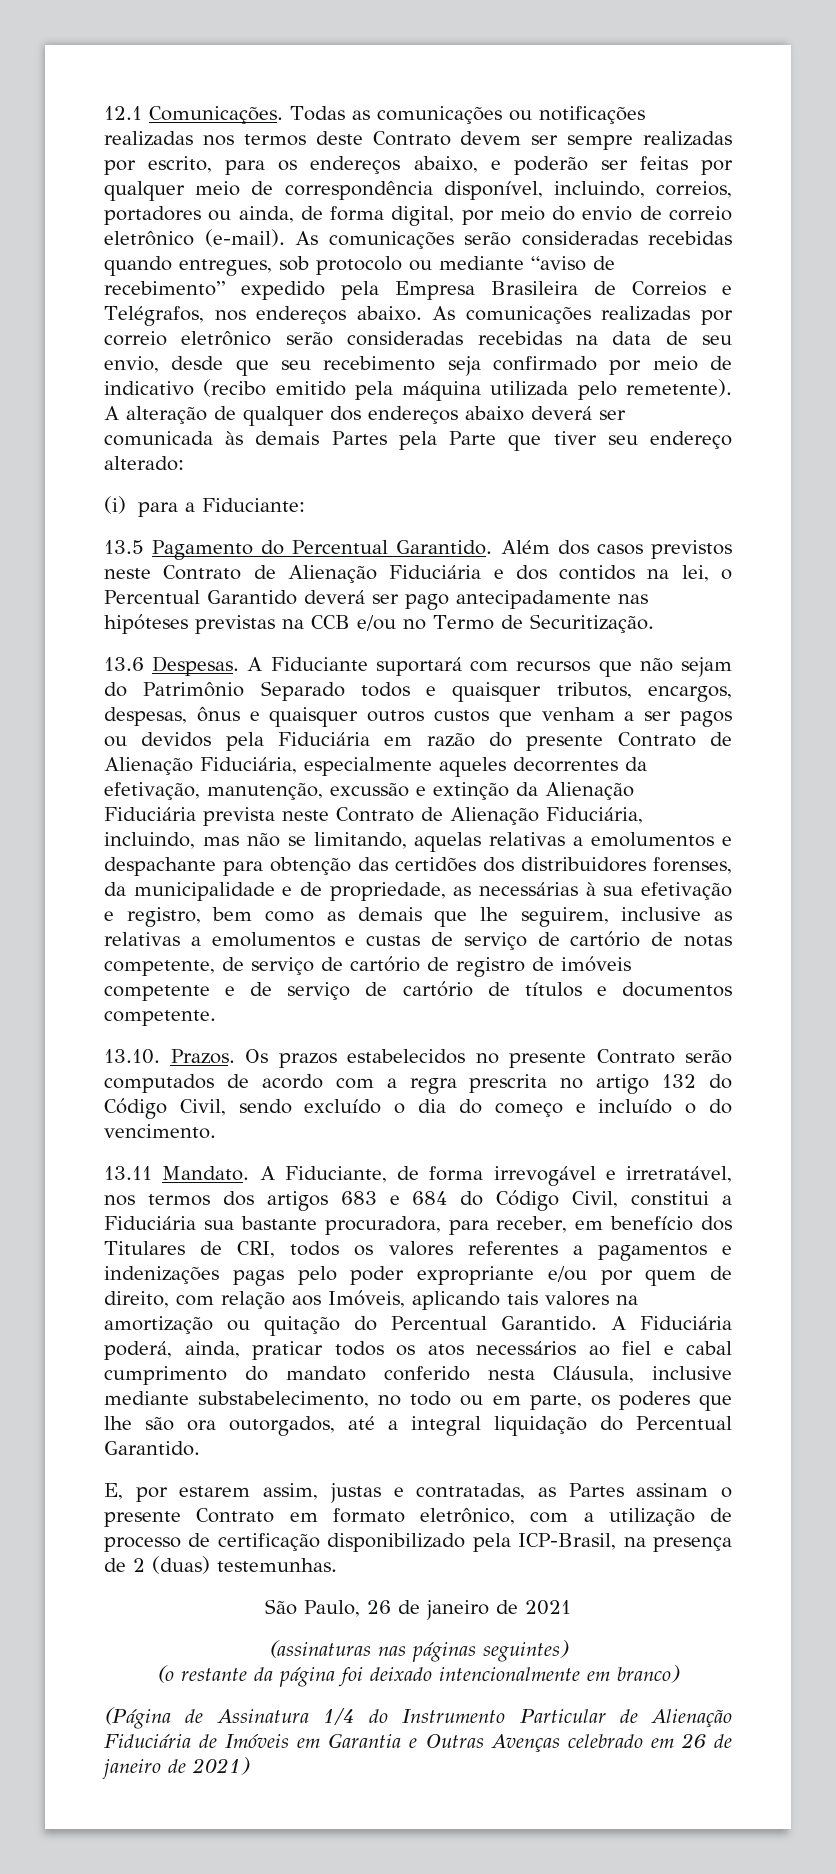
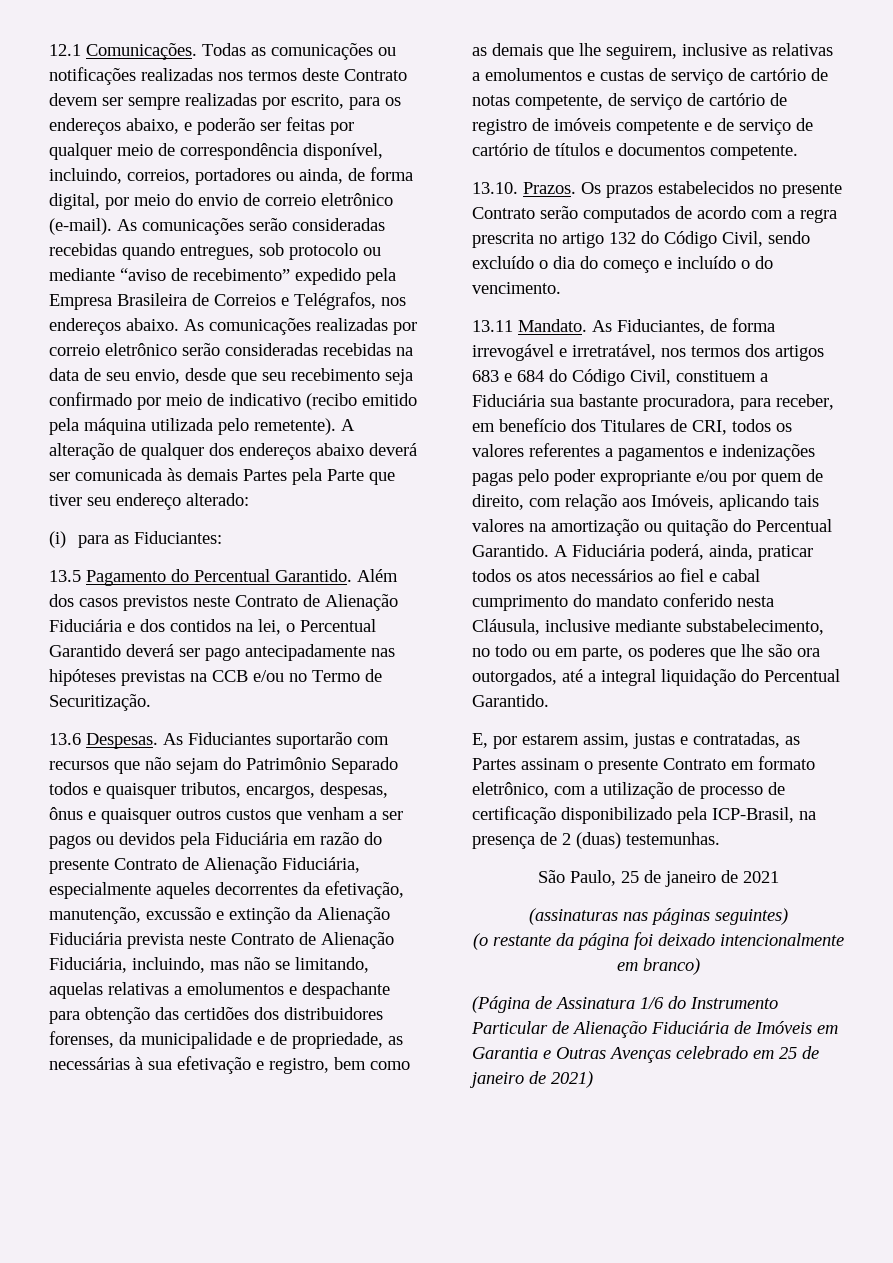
- (i) para a Fiduciante:
+ (i) para as Fiduciantes:
- A Fiduciante suportará com recursos que não sejam do Patrimônio Separado todos e quaisquer tributos, encargos, despesas, ônus e quaisquer outros custos que venham a ser pagos ou devidos pela Fiduciária em razão do presente Contrato de Alienação Fiduciária, especialmente aqueles decorrentes da efetivação, manutenção, excussão e extinção da Alienação Fiduciária prevista neste Contrato de Alienação Fiduciária, incluindo, mas não se limitando, aquelas relativas a emolumentos e despachante para obtenção das certidões dos distribuidores forenses, da municipalidade e de propriedade, as necessárias à sua efetivação e registro, bem como as demais que lhe seguirem, inclusive as relativas a emolumentos e custas de serviço de cartório de notas competente, de serviço de cartório de registro de imóveis competente e de serviço de cartório de títulos e documentos competente.
+ As Fiduciantes suportarão com recursos que não sejam do Patrimônio Separado todos e quaisquer tributos, encargos, despesas, ônus e quaisquer outros custos que venham a ser pagos ou devidos pela Fiduciária em razão do presente Contrato de Alienação Fiduciária, especialmente aqueles decorrentes da efetivação, manutenção, excussão e extinção da Alienação Fiduciária prevista neste Contrato de Alienação Fiduciária, incluindo, mas não se limitando, aquelas relativas a emolumentos e despachante para obtenção das certidões dos distribuidores forenses, da municipalidade e de propriedade, as necessárias à sua efetivação e registro, bem como as demais que lhe seguirem, inclusive as relativas a emolumentos e custas de serviço de cartório de notas competente, de serviço de cartório de registro de imóveis competente e de serviço de cartório de títulos e documentos competente.
- A Fiduciante, de forma irrevogável e irretratável, nos termos dos artigos 683 e 684 do Código Civil, constitui a Fiduciária sua bastante procuradora, para receber, em benefício dos Titulares de CRI, todos os valores referentes a pagamentos e indenizações pagas pelo poder expropriante e/ou por quem de direito, com relação aos Imóveis, aplicando tais valores na amortização ou quitação do Percentual Garantido.
+ As Fiduciantes, de forma irrevogável e irretratável, nos termos dos artigos 683 e 684 do Código Civil, constituem a Fiduciária sua bastante procuradora, para receber, em benefício dos Titulares de CRI, todos os valores referentes a pagamentos e indenizações pagas pelo poder expropriante e/ou por quem de direito, com relação aos Imóveis, aplicando tais valores na amortização ou quitação do Percentual Garantido.
- São Paulo, 26 de janeiro de 2021
+ São Paulo, 25 de janeiro de 2021
- (Página de Assinatura 1/4 do Instrumento Particular de Alienação Fiduciária de Imóveis em Garantia e Outras Avenças celebrado em 26 de janeiro de 2021)
+ (Página de Assinatura 1/6 do Instrumento Particular de Alienação Fiduciária de Imóveis em Garantia e Outras Avenças celebrado em 25 de janeiro de 2021)

